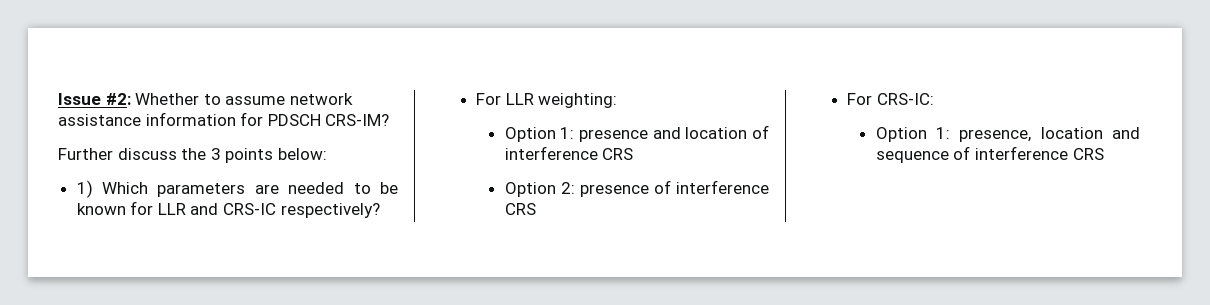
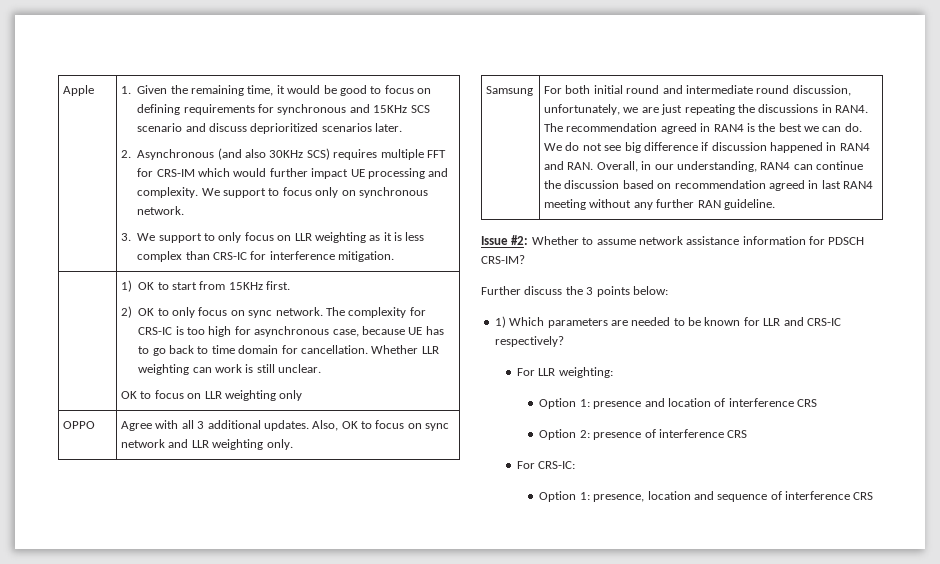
+ Apple | 1. Given the remaining time, it would be good to focus on defining requirements for synchronous and 15KHz SCS scenario and discuss deprioritized scenarios later.
+ 2. Asynchronous (and also 30KHz SCS) requires multiple FFT for CRS-IM which would further impact UE processing and complexity. We support to focus only on synchronous network.
+ 3. We support to only focus on LLR weighting as it is less complex than CRS-IC for interference mitigation.
+ | 1) OK to start from 15KHz first.
+ 2) OK to only focus on sync network. The complexity for CRS-IC is too high for asynchronous case, because UE has to go back to time domain for cancellation. Whether LLR weighting can work is still unclear.
+ OK to focus on LLR weighting only
+ OPPO | Agree with all 3 additional updates. Also, OK to focus on sync network and LLR weighting only.
+ Samsung | For both initial round and intermediate round discussion, unfortunately, we are just repeating the discussions in RAN4. The recommendation agreed in RAN4 is the best we can do. We do not see big difference if discussion happened in RAN4 and RAN. Overall, in our understanding, RAN4 can continue the discussion based on recommendation agreed in last RAN4 meeting without any further RAN guideline.

